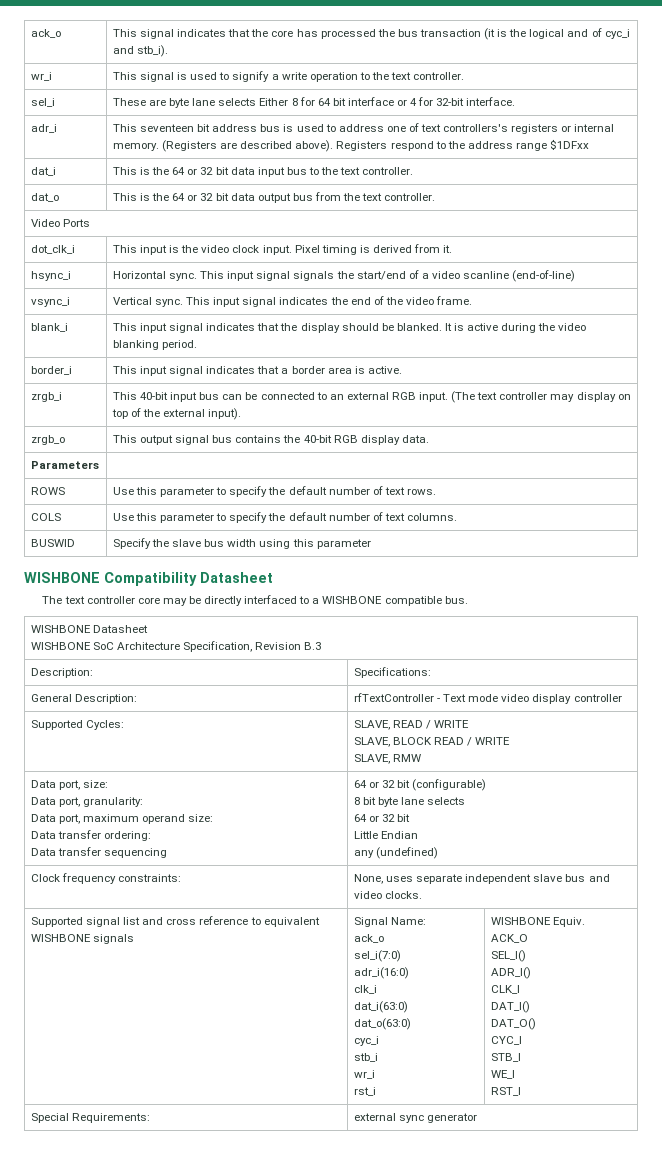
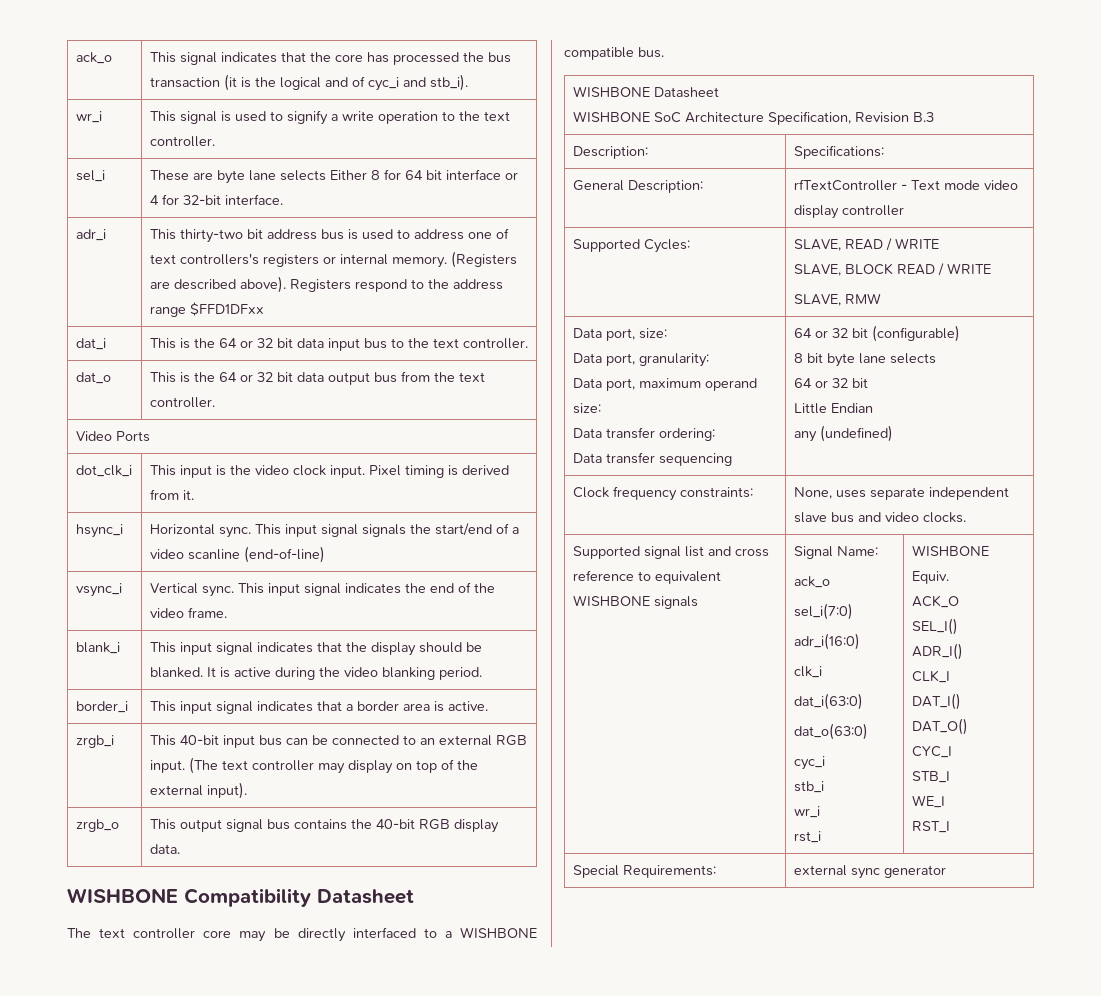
- adr_i | This seventeen bit address bus is used to address one of text controllers's registers or internal memory. (Registers are described above). Registers respond to the address range $1DFxx
+ adr_i | This thirty-two bit address bus is used to address one of text controllers's registers or internal memory. (Registers are described above). Registers respond to the address range $FFD1DFxx
- Parameters |
- ROWS | Use this parameter to specify the default number of text rows.
- COLS | Use this parameter to specify the default number of text columns.
- BUSWID | Specify the slave bus width using this parameter

